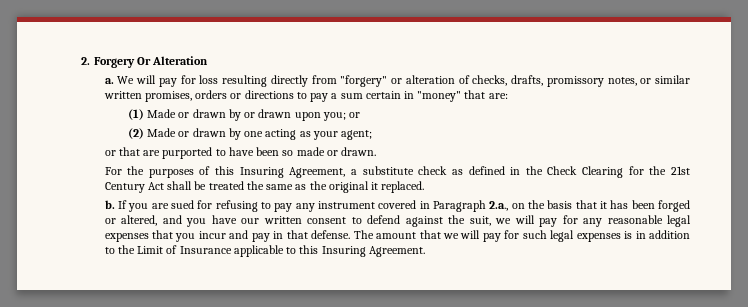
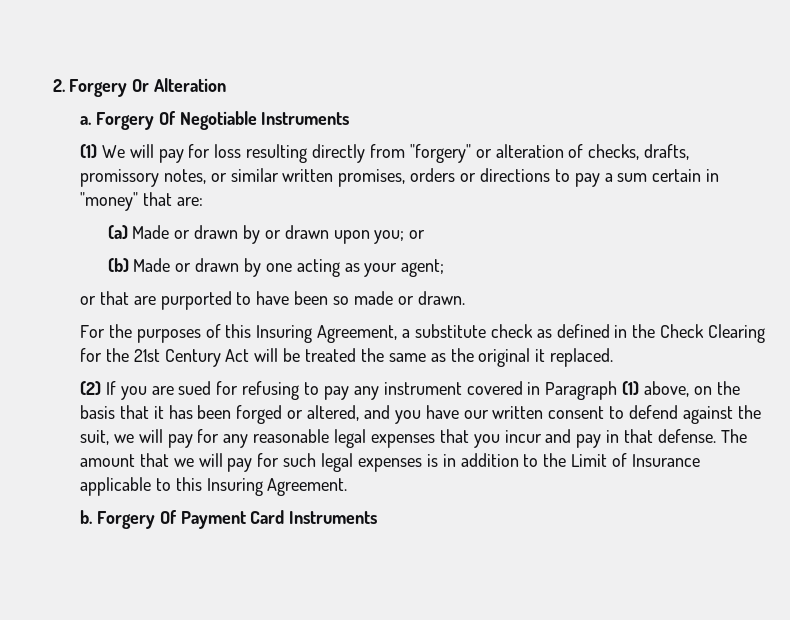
- We will pay for loss resulting directly from "forgery" or alteration of checks, drafts, promissory notes, or similar written promises, orders or directions to pay a sum certain in "money" that are:
+ Forgery Of Negotiable Instruments
+ (1) We will pay for loss resulting directly from "forgery" or alteration of checks, drafts, promissory notes, or similar written promises, orders or directions to pay a sum certain in "money" that are:
- (1) Made or drawn by or drawn upon you; or
+ (a) Made or drawn by or drawn upon you; or
- (2) Made or drawn by one acting as your agent;
+ (b) Made or drawn by one acting as your agent;
- For the purposes of this Insuring Agreement, a substitute check as defined in the Check Clearing for the 21st Century Act shall be treated the same as the original it replaced.
+ For the purposes of this Insuring Agreement, a substitute check as defined in the Check Clearing for the 21st Century Act will be treated the same as the original it replaced.
- b. If you are sued for refusing to pay any instrument covered in Paragraph 2.a., on the basis that it has been forged or altered, and you have our written consent to defend against the suit, we will pay for any reasonable legal expenses that you incur and pay in that defense.
+ (2) If you are sued for refusing to pay any instrument covered in Paragraph (1) above, on the basis that it has been forged or altered, and you have our written consent to defend against the suit, we will pay for any reasonable legal expenses that you incur and pay in that defense.
+ b. Forgery Of Payment Card Instruments

